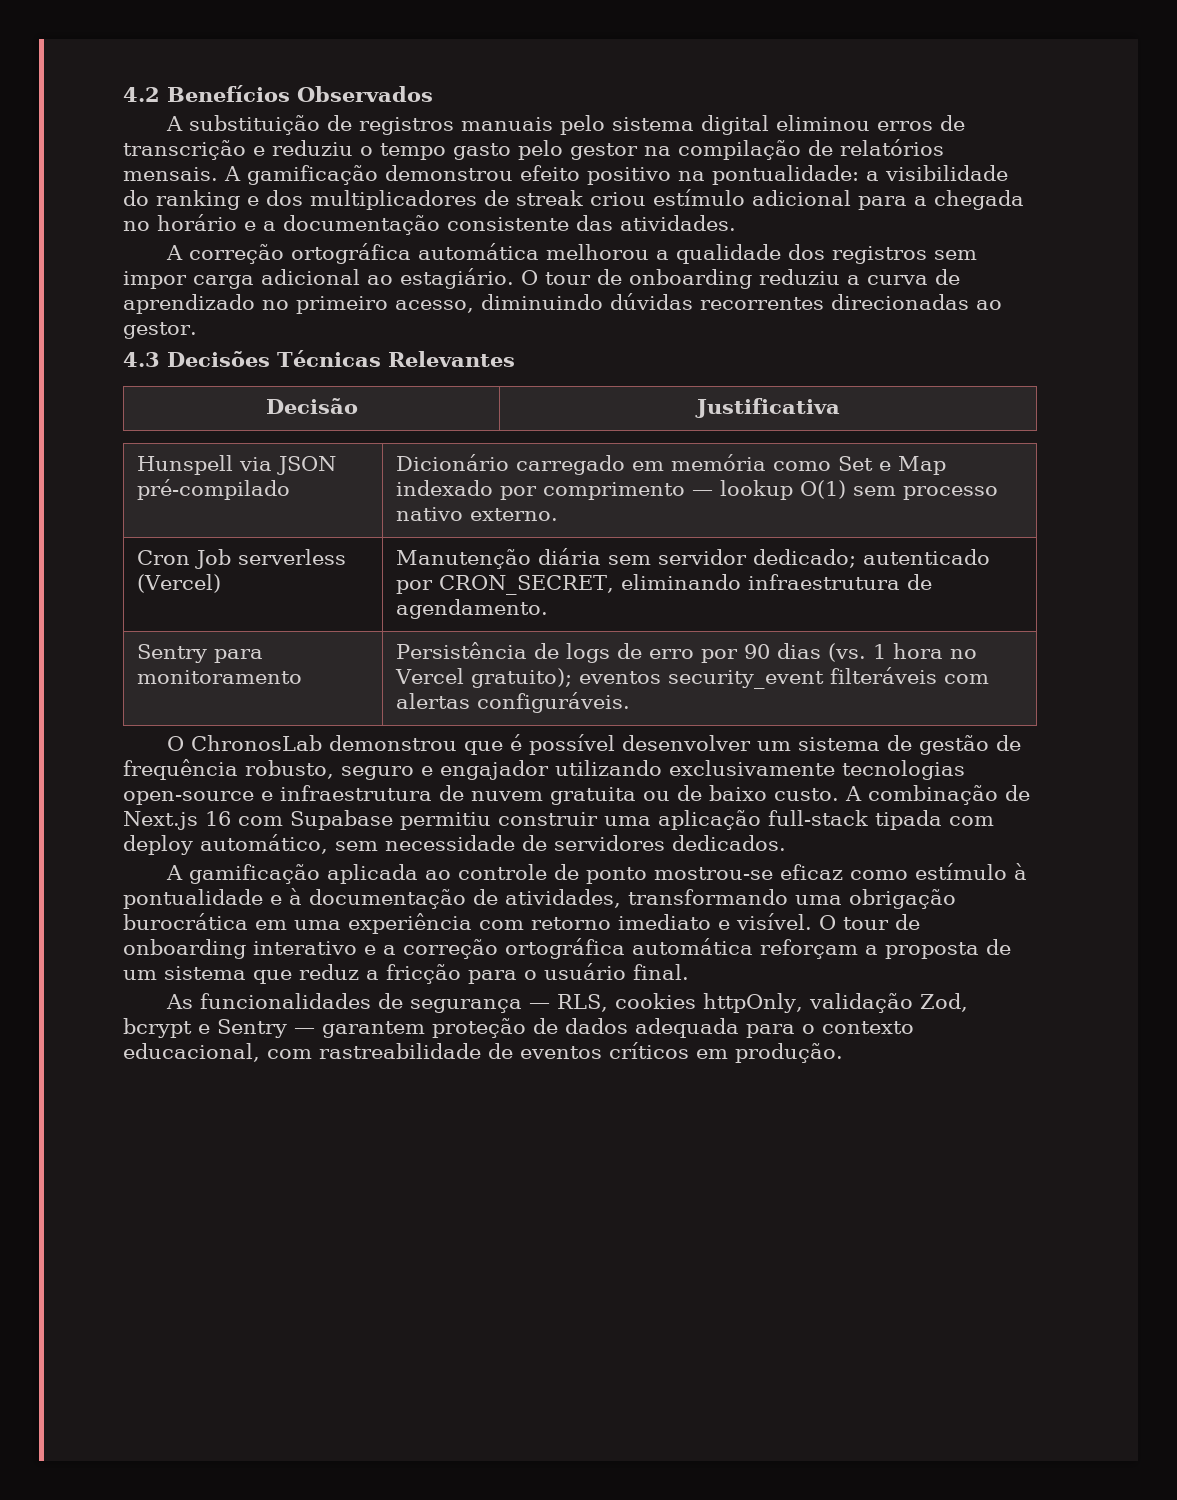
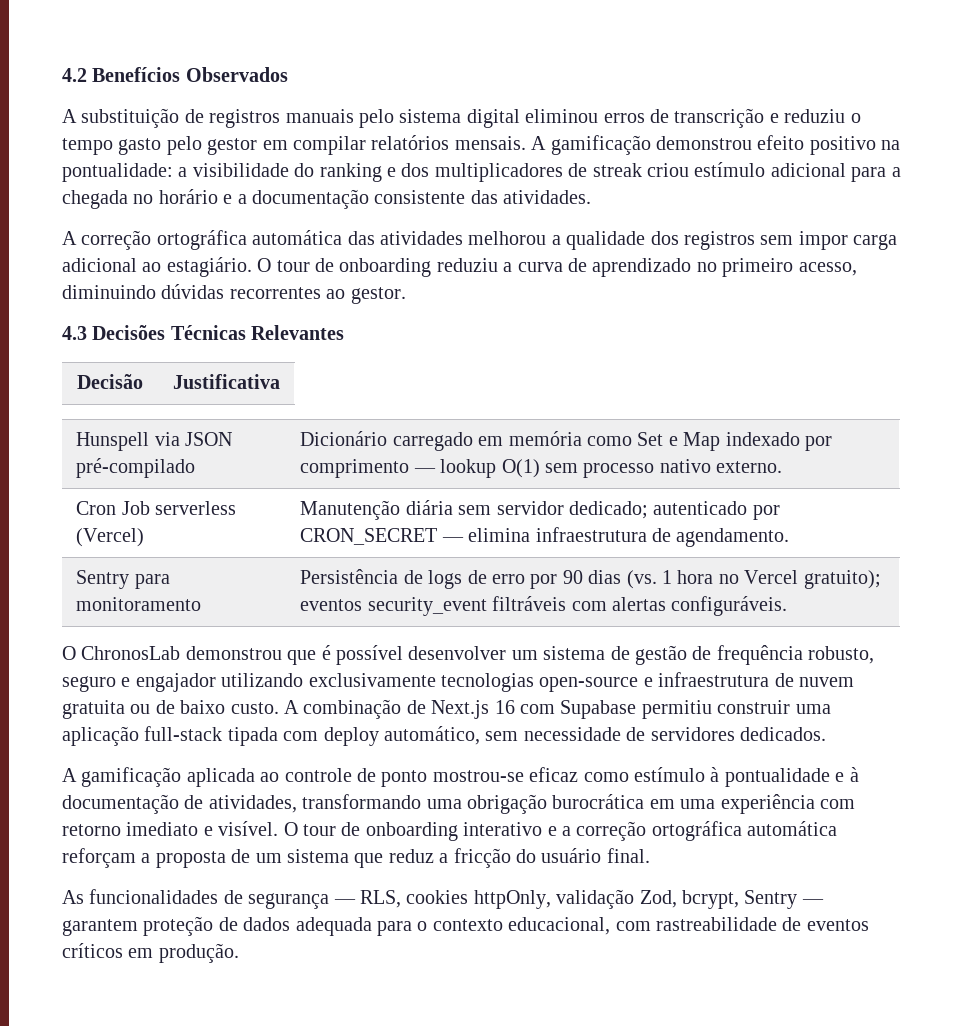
- A substituição de registros manuais pelo sistema digital eliminou erros de transcrição e reduziu o tempo gasto pelo gestor na compilação de relatórios mensais.
+ A substituição de registros manuais pelo sistema digital eliminou erros de transcrição e reduziu o tempo gasto pelo gestor em compilar relatórios mensais.
- A correção ortográfica automática melhorou a qualidade dos registros sem impor carga adicional ao estagiário.
+ A correção ortográfica automática das atividades melhorou a qualidade dos registros sem impor carga adicional ao estagiário.
- O tour de onboarding reduziu a curva de aprendizado no primeiro acesso, diminuindo dúvidas recorrentes direcionadas ao gestor.
+ O tour de onboarding reduziu a curva de aprendizado no primeiro acesso, diminuindo dúvidas recorrentes ao gestor.
- Cron Job serverless (Vercel) | Manutenção diária sem servidor dedicado; autenticado por CRON_SECRET, eliminando infraestrutura de agendamento.
+ Cron Job serverless (Vercel) | Manutenção diária sem servidor dedicado; autenticado por CRON_SECRET — elimina infraestrutura de agendamento.
- Sentry para monitoramento | Persistência de logs de erro por 90 dias (vs. 1 hora no Vercel gratuito); eventos security_event filteráveis com alertas configuráveis.
+ Sentry para monitoramento | Persistência de logs de erro por 90 dias (vs. 1 hora no Vercel gratuito); eventos security_event filtráveis com alertas configuráveis.
- O tour de onboarding interativo e a correção ortográfica automática reforçam a proposta de um sistema que reduz a fricção para o usuário final.
+ O tour de onboarding interativo e a correção ortográfica automática reforçam a proposta de um sistema que reduz a fricção do usuário final.
- As funcionalidades de segurança — RLS, cookies httpOnly, validação Zod, bcrypt e Sentry — garantem proteção de dados adequada para o contexto educacional, com rastreabilidade de eventos críticos em produção.
+ As funcionalidades de segurança — RLS, cookies httpOnly, validação Zod, bcrypt, Sentry — garantem proteção de dados adequada para o contexto educacional, com rastreabilidade de eventos críticos em produção.

